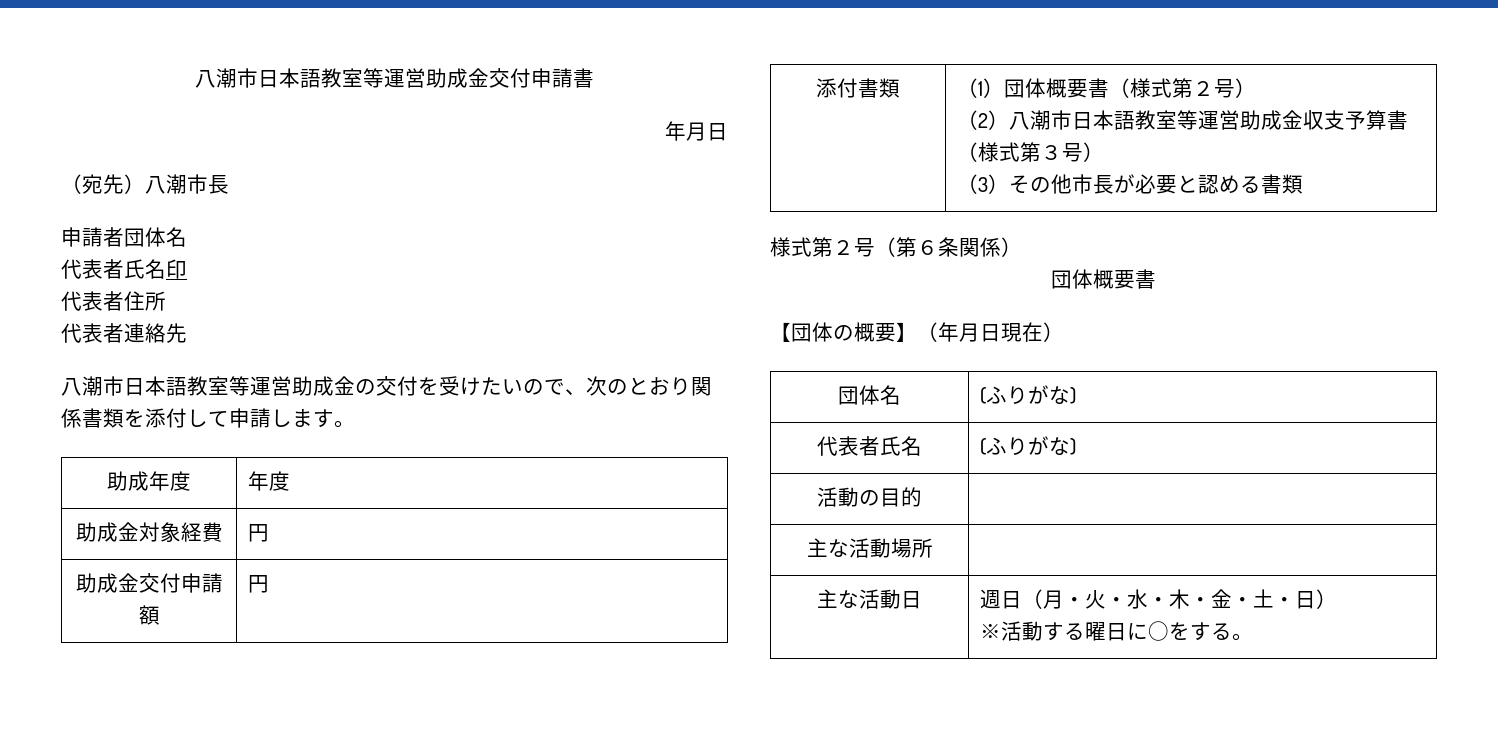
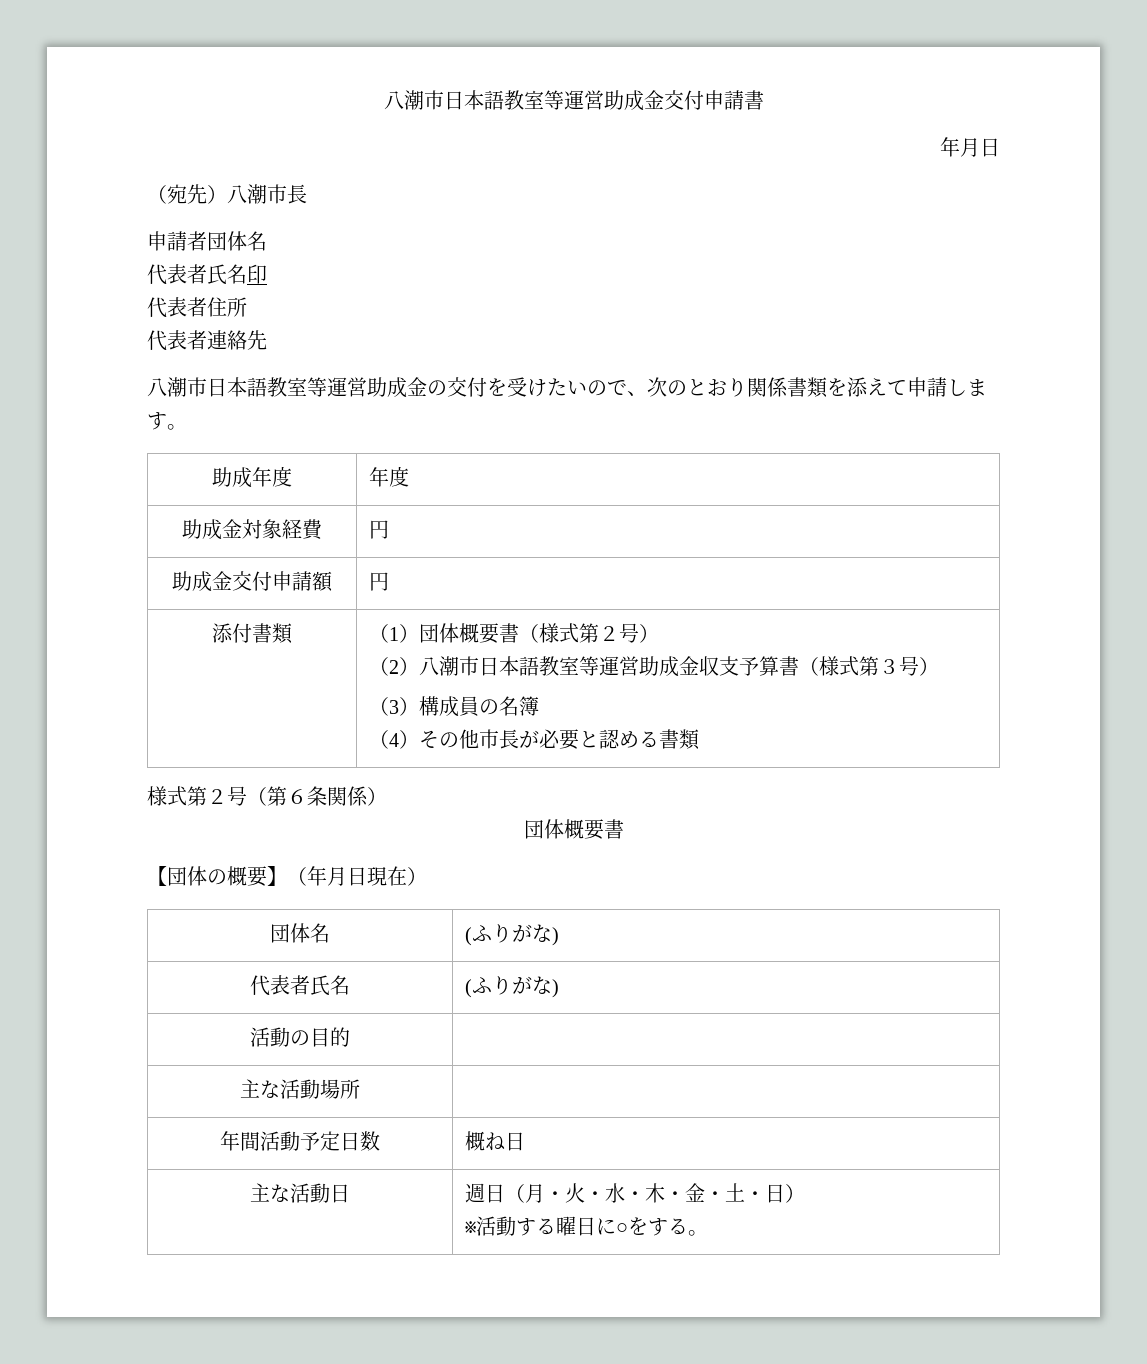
- 八潮市日本語教室等運営助成金の交付を受けたいので、次のとおり関係書類を添付して申請します。
+ 八潮市日本語教室等運営助成金の交付を受けたいので、次のとおり関係書類を添えて申請します。
  添付書類 | （1）団体概要書（様式第２号）
  （2）八潮市日本語教室等運営助成金収支予算書（様式第３号）
- （3）その他市長が必要と認める書類
+ （3）構成員の名簿
+ （4）その他市長が必要と認める書類
+ 年間活動予定日数 | 概ね日

